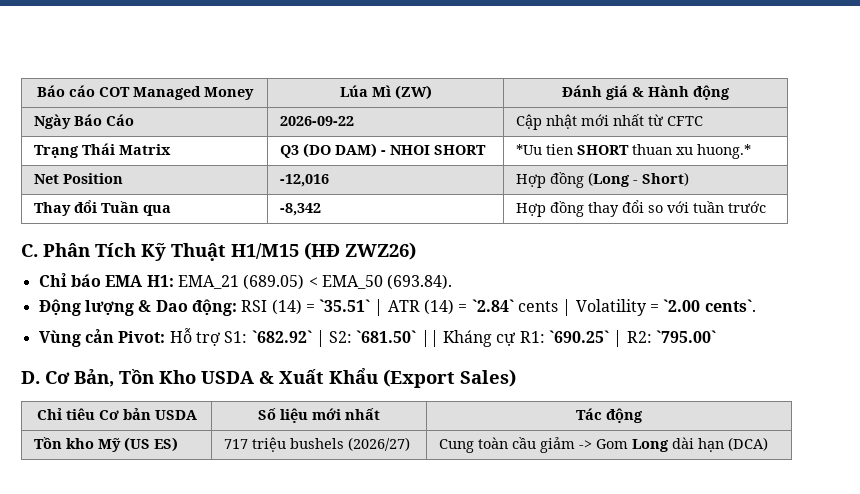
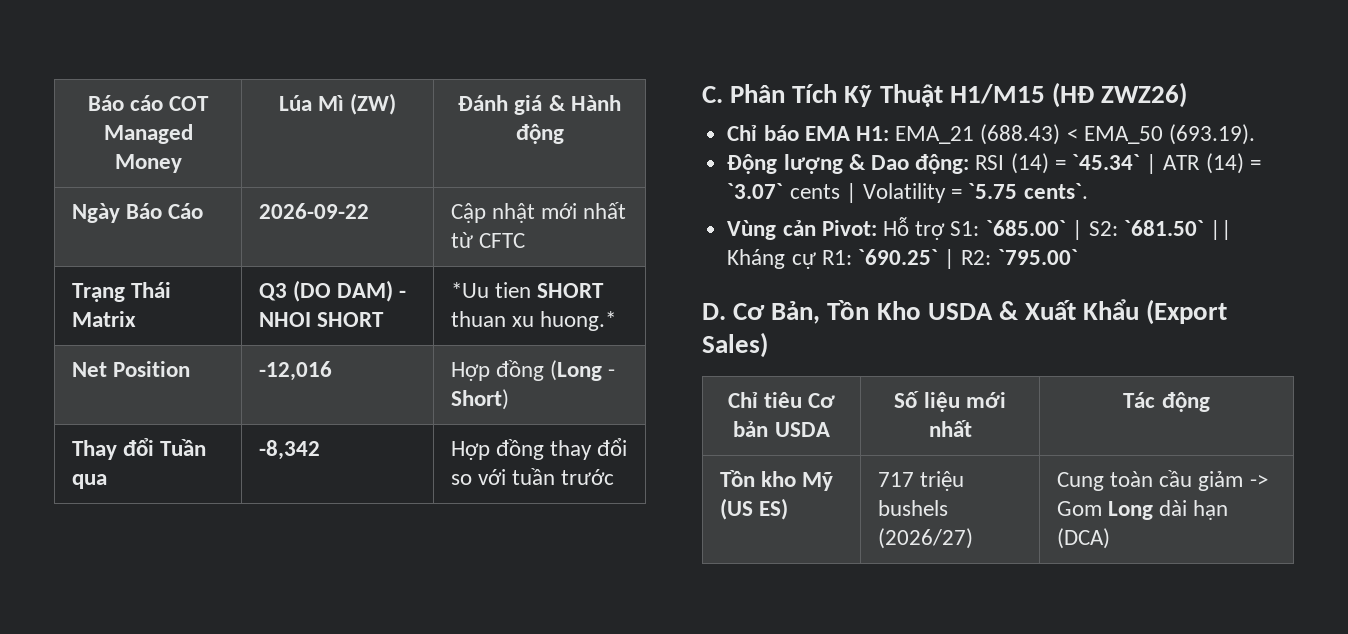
- Chỉ báo EMA H1: EMA_21 (689.05) < EMA_50 (693.84).
+ Chỉ báo EMA H1: EMA_21 (688.43) < EMA_50 (693.19).
- Động lượng & Dao động: RSI (14) = `35.51` | ATR (14) = `2.84` cents | Volatility = `2.00 cents`.
+ Động lượng & Dao động: RSI (14) = `45.34` | ATR (14) = `3.07` cents | Volatility = `5.75 cents`.
- Vùng cản Pivot: Hỗ trợ S1: `682.92` | S2: `681.50` || Kháng cự R1: `690.25` | R2: `795.00`
+ Vùng cản Pivot: Hỗ trợ S1: `685.00` | S2: `681.50` || Kháng cự R1: `690.25` | R2: `795.00`

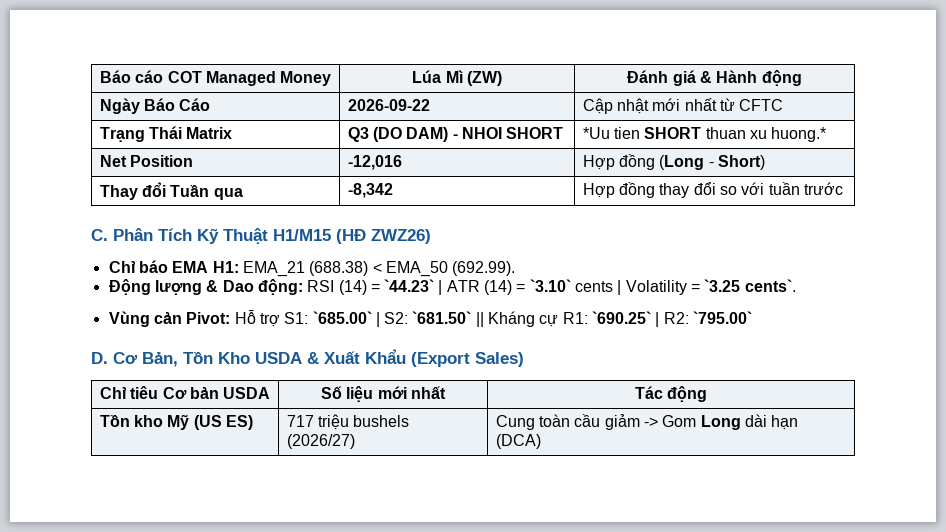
- Chỉ báo EMA H1: EMA_21 (688.43) < EMA_50 (693.19).
+ Chỉ báo EMA H1: EMA_21 (688.38) < EMA_50 (692.99).
- Động lượng & Dao động: RSI (14) = `45.34` | ATR (14) = `3.07` cents | Volatility = `5.75 cents`.
+ Động lượng & Dao động: RSI (14) = `44.23` | ATR (14) = `3.10` cents | Volatility = `3.25 cents`.

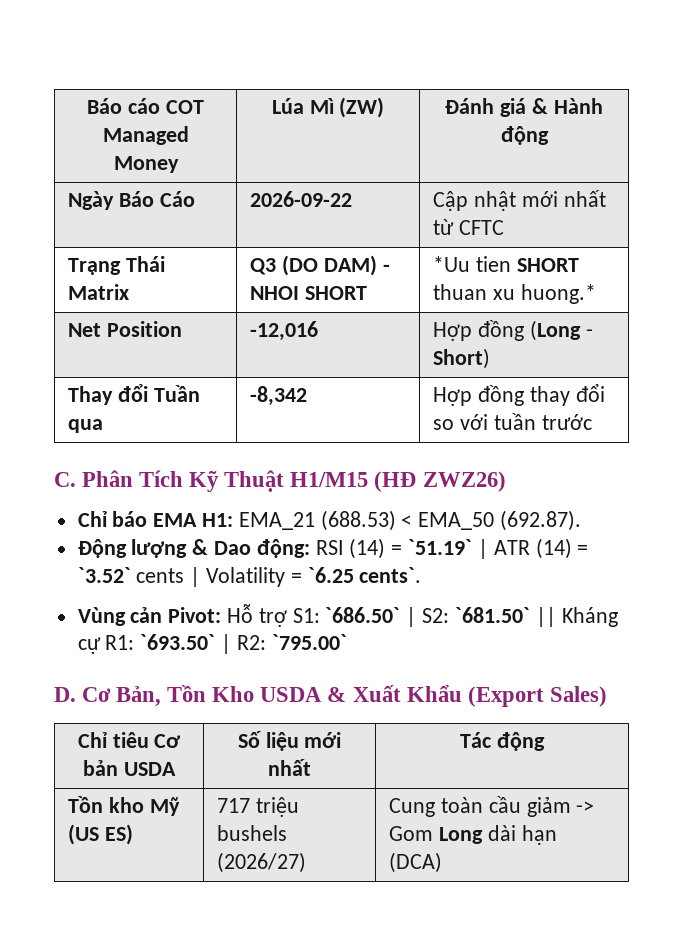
- Chỉ báo EMA H1: EMA_21 (688.38) < EMA_50 (692.99).
+ Chỉ báo EMA H1: EMA_21 (688.53) < EMA_50 (692.87).
- Động lượng & Dao động: RSI (14) = `44.23` | ATR (14) = `3.10` cents | Volatility = `3.25 cents`.
+ Động lượng & Dao động: RSI (14) = `51.19` | ATR (14) = `3.52` cents | Volatility = `6.25 cents`.
- Vùng cản Pivot: Hỗ trợ S1: `685.00` | S2: `681.50` || Kháng cự R1: `690.25` | R2: `795.00`
+ Vùng cản Pivot: Hỗ trợ S1: `686.50` | S2: `681.50` || Kháng cự R1: `693.50` | R2: `795.00`

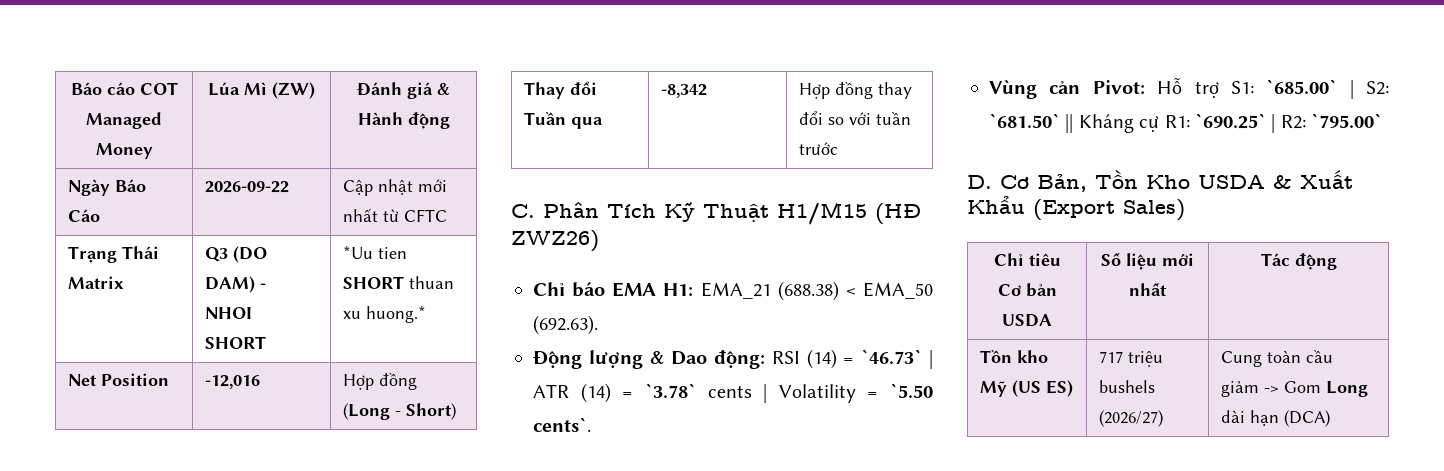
- Chỉ báo EMA H1: EMA_21 (688.53) < EMA_50 (692.87).
+ Chỉ báo EMA H1: EMA_21 (688.38) < EMA_50 (692.63).
- Động lượng & Dao động: RSI (14) = `51.19` | ATR (14) = `3.52` cents | Volatility = `6.25 cents`.
+ Động lượng & Dao động: RSI (14) = `46.73` | ATR (14) = `3.78` cents | Volatility = `5.50 cents`.
- Vùng cản Pivot: Hỗ trợ S1: `686.50` | S2: `681.50` || Kháng cự R1: `693.50` | R2: `795.00`
+ Vùng cản Pivot: Hỗ trợ S1: `685.00` | S2: `681.50` || Kháng cự R1: `690.25` | R2: `795.00`

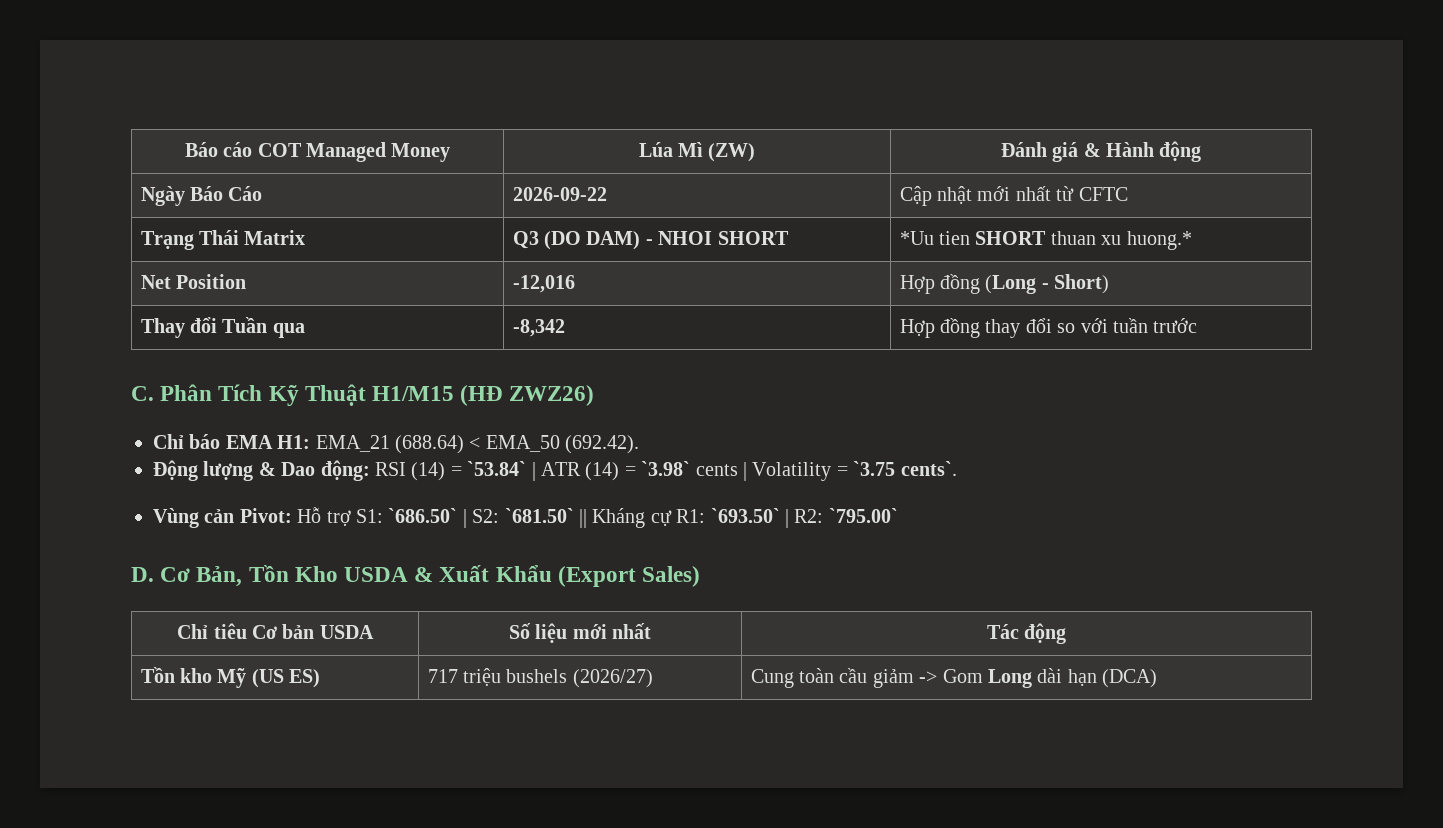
- Chỉ báo EMA H1: EMA_21 (688.38) < EMA_50 (692.63).
+ Chỉ báo EMA H1: EMA_21 (688.64) < EMA_50 (692.42).
- Động lượng & Dao động: RSI (14) = `46.73` | ATR (14) = `3.78` cents | Volatility = `5.50 cents`.
+ Động lượng & Dao động: RSI (14) = `53.84` | ATR (14) = `3.98` cents | Volatility = `3.75 cents`.
- Vùng cản Pivot: Hỗ trợ S1: `685.00` | S2: `681.50` || Kháng cự R1: `690.25` | R2: `795.00`
+ Vùng cản Pivot: Hỗ trợ S1: `686.50` | S2: `681.50` || Kháng cự R1: `693.50` | R2: `795.00`

